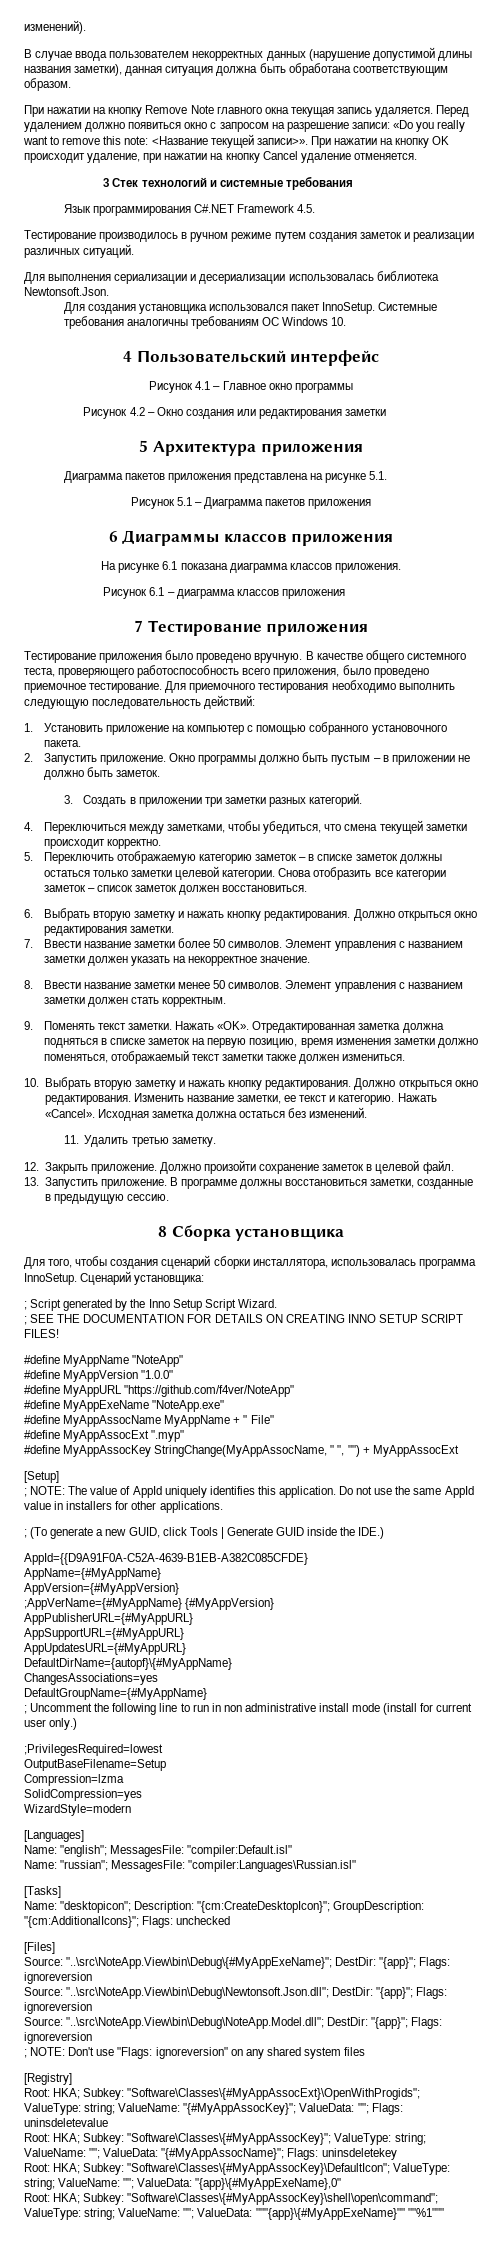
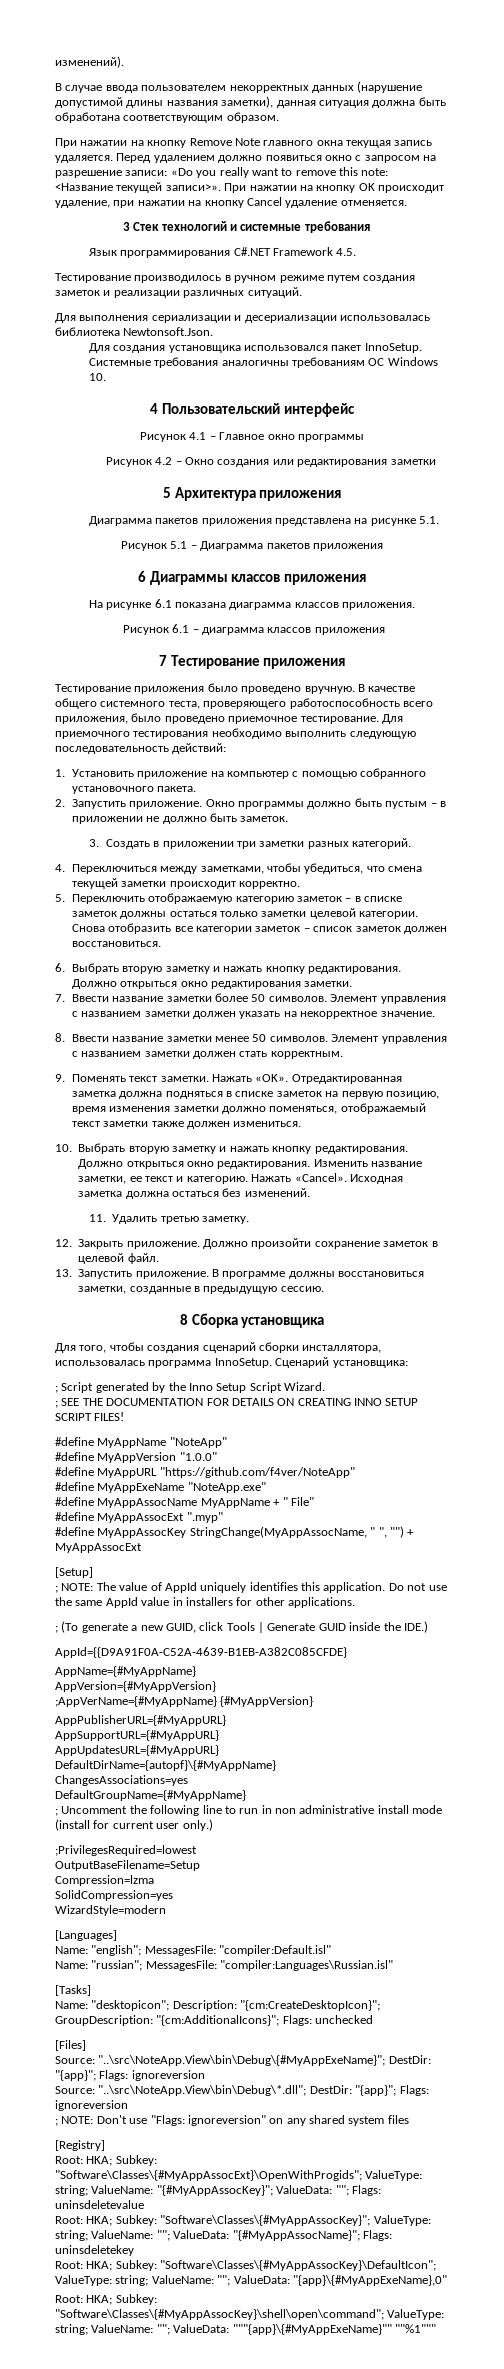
- Source: "..\src\NoteApp.View\bin\Debug\Newtonsoft.Json.dll"; DestDir: "{app}"; Flags: ignoreversion
- Source: "..\src\NoteApp.View\bin\Debug\NoteApp.Model.dll"; DestDir: "{app}"; Flags: ignoreversion
+ Source: "..\src\NoteApp.View\bin\Debug\*.dll"; DestDir: "{app}"; Flags: ignoreversion

